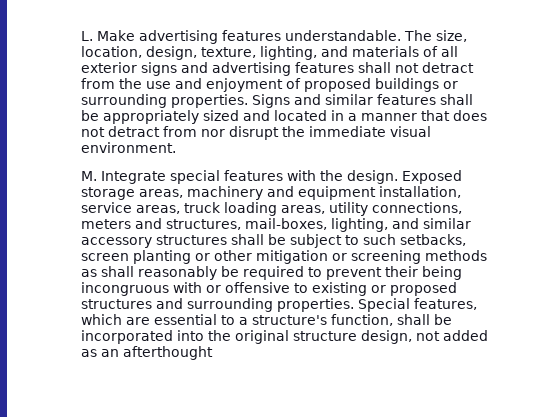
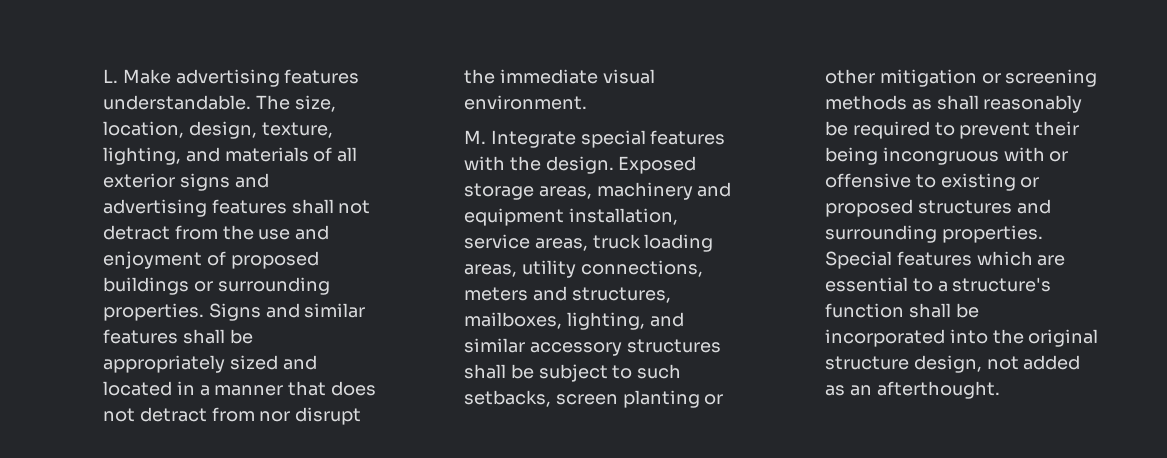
- Exposed storage areas, machinery and equipment installation, service areas, truck loading areas, utility connections, meters and structures, mail-boxes, lighting, and similar accessory structures shall be subject to such setbacks, screen planting or other mitigation or screening methods as shall reasonably be required to prevent their being incongruous with or offensive to existing or proposed structures and surrounding properties.
+ Exposed storage areas, machinery and equipment installation, service areas, truck loading areas, utility connections, meters and structures, mailboxes, lighting, and similar accessory structures shall be subject to such setbacks, screen planting or other mitigation or screening methods as shall reasonably be required to prevent their being incongruous with or offensive to existing or proposed structures and surrounding properties.
- Special features, which are essential to a structure's function, shall be incorporated into the original structure design, not added as an afterthought
+ Special features which are essential to a structure's function shall be incorporated into the original structure design, not added as an afterthought.

